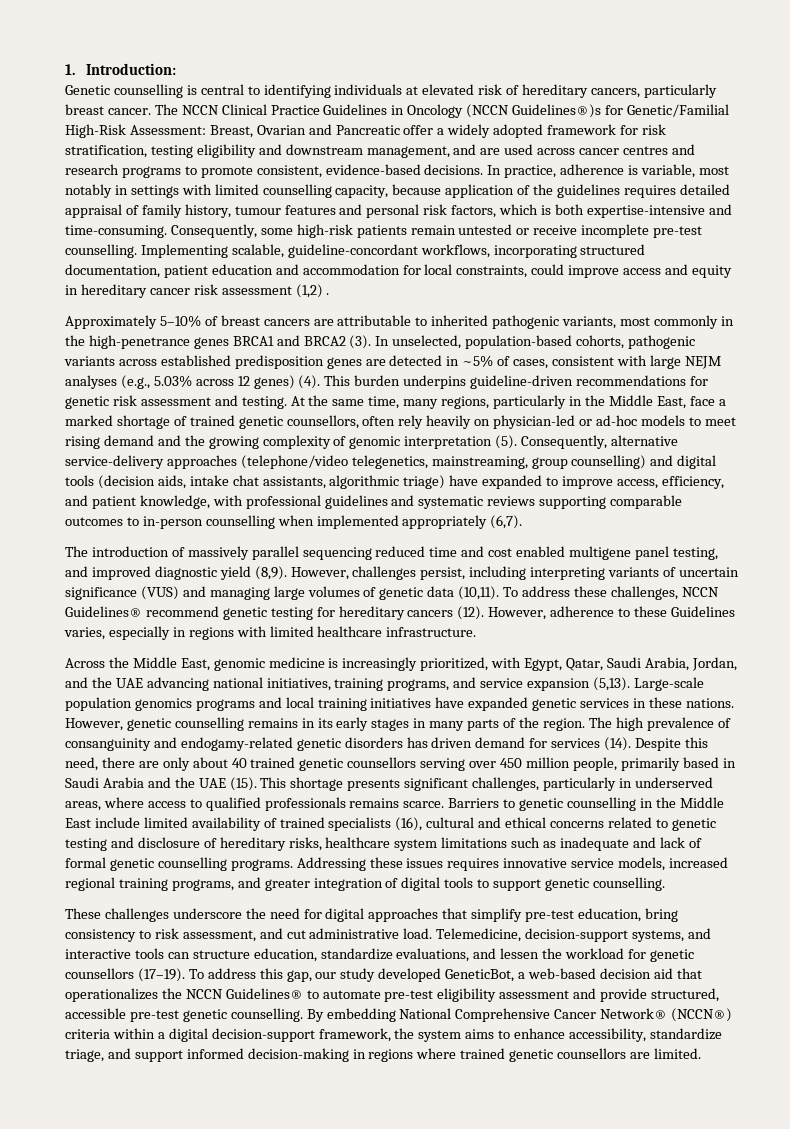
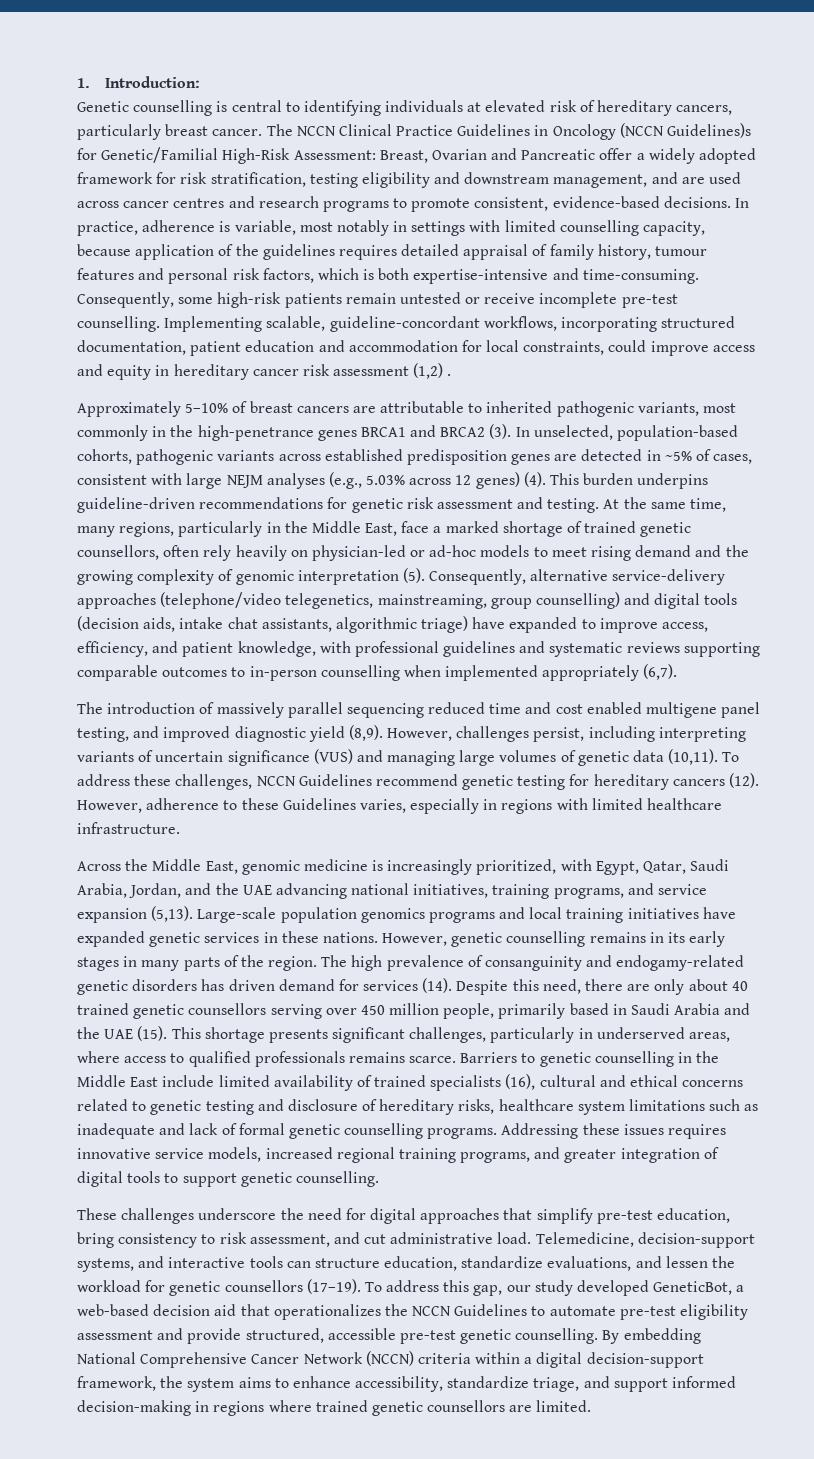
- The NCCN Clinical Practice Guidelines in Oncology (NCCN Guidelines®)s for Genetic/Familial High-Risk Assessment: Breast, Ovarian and Pancreatic offer a widely adopted framework for risk stratification, testing eligibility and downstream management, and are used across cancer centres and research programs to promote consistent, evidence-based decisions.
+ The NCCN Clinical Practice Guidelines in Oncology (NCCN Guidelines)s for Genetic/Familial High-Risk Assessment: Breast, Ovarian and Pancreatic offer a widely adopted framework for risk stratification, testing eligibility and downstream management, and are used across cancer centres and research programs to promote consistent, evidence-based decisions.
- To address these challenges, NCCN Guidelines® recommend genetic testing for hereditary cancers (12).
+ To address these challenges, NCCN Guidelines recommend genetic testing for hereditary cancers (12).
- To address this gap, our study developed GeneticBot, a web-based decision aid that operationalizes the NCCN Guidelines® to automate pre-test eligibility assessment and provide structured, accessible pre-test genetic counselling.
+ To address this gap, our study developed GeneticBot, a web-based decision aid that operationalizes the NCCN Guidelines to automate pre-test eligibility assessment and provide structured, accessible pre-test genetic counselling.
- By embedding National Comprehensive Cancer Network® (NCCN®) criteria within a digital decision-support framework, the system aims to enhance accessibility, standardize triage, and support informed decision-making in regions where trained genetic counsellors are limited.
+ By embedding National Comprehensive Cancer Network (NCCN) criteria within a digital decision-support framework, the system aims to enhance accessibility, standardize triage, and support informed decision-making in regions where trained genetic counsellors are limited.

